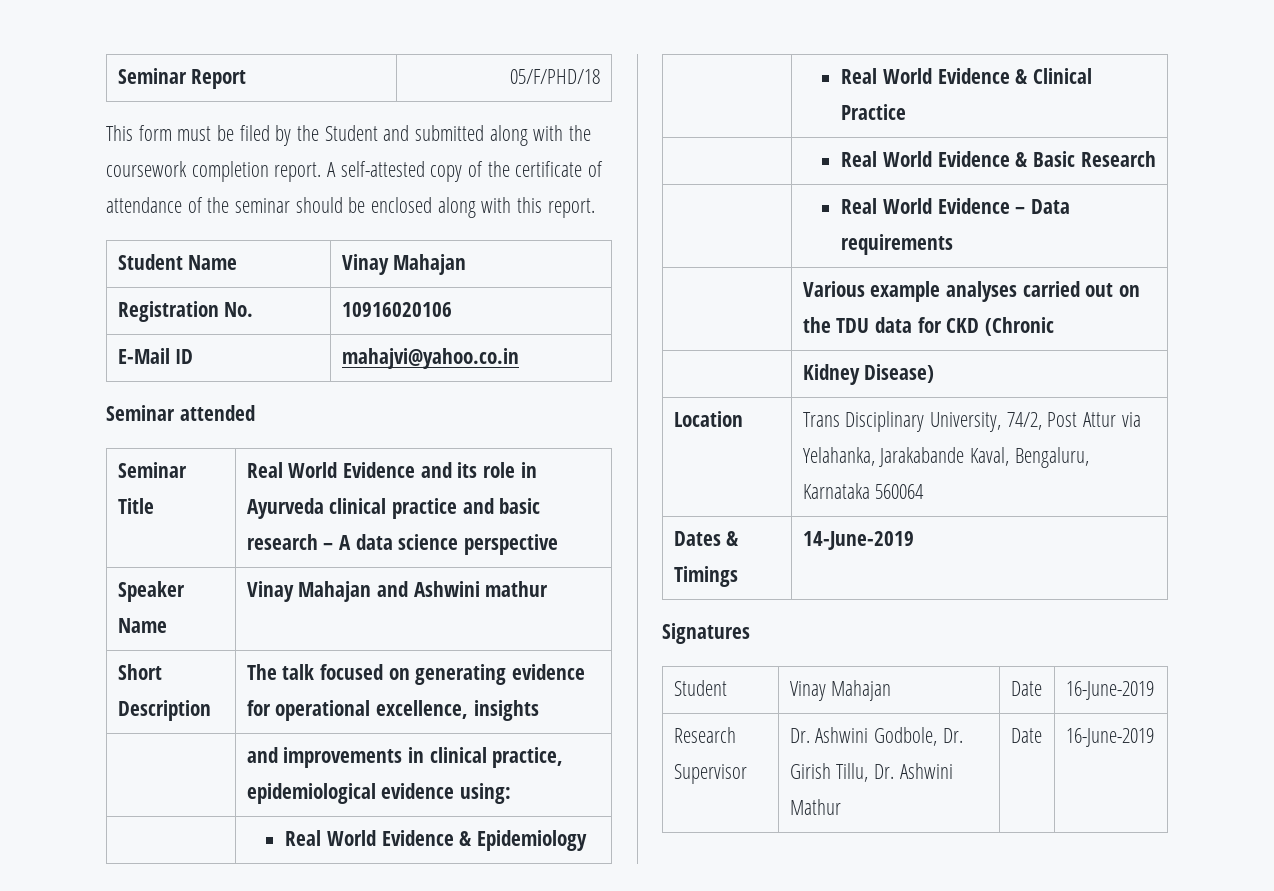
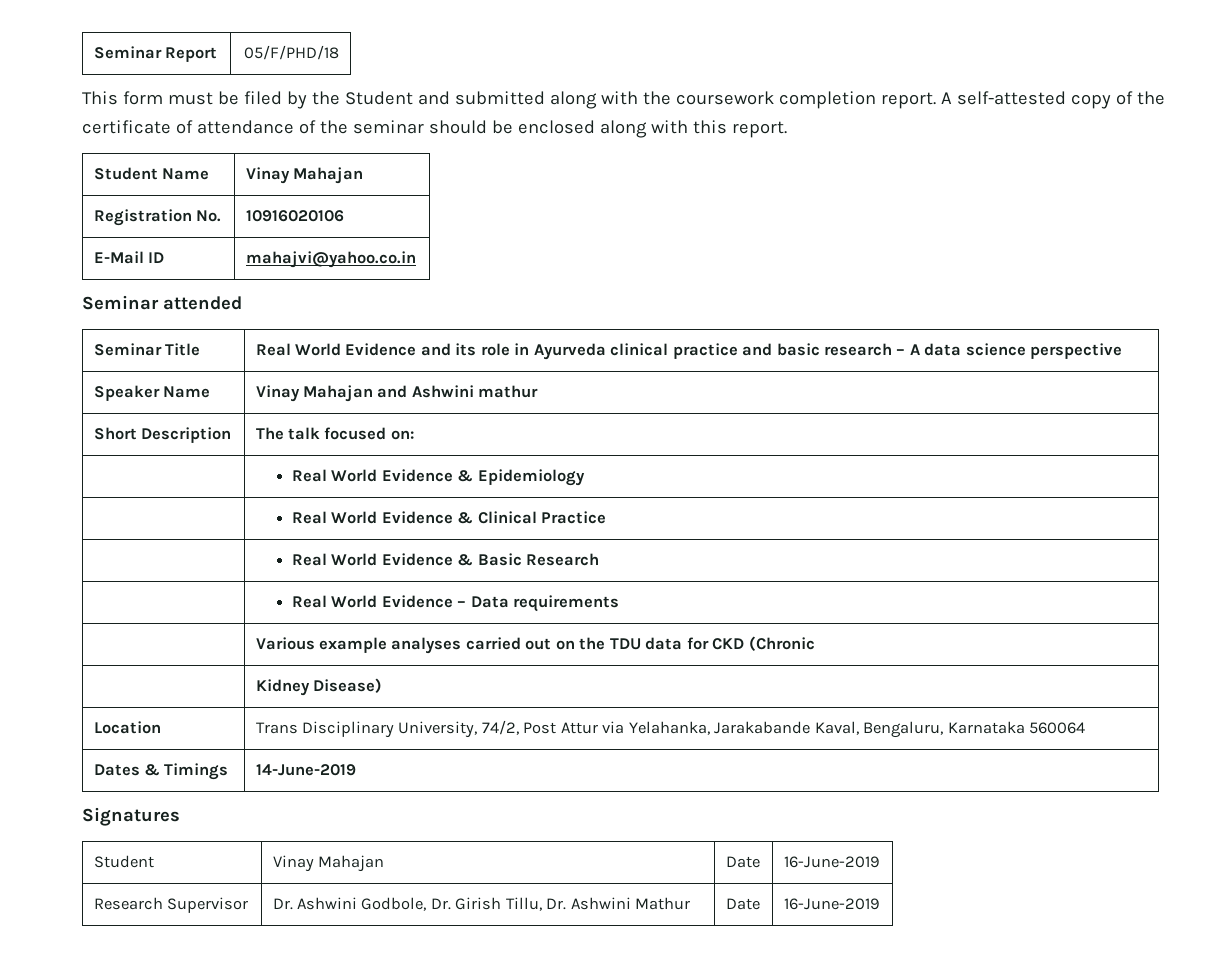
- Short Description | The talk focused on generating evidence for operational excellence, insights
- | and improvements in clinical practice, epidemiological evidence using:
+ Short Description | The talk focused on:

